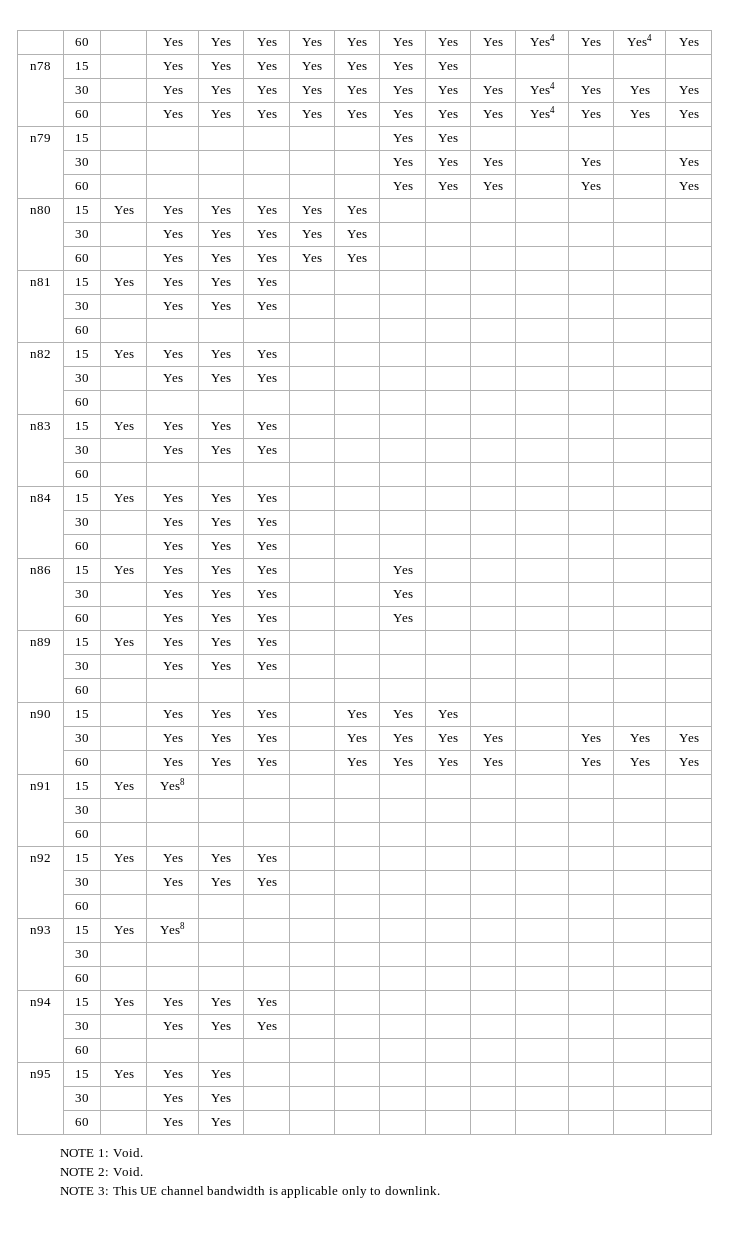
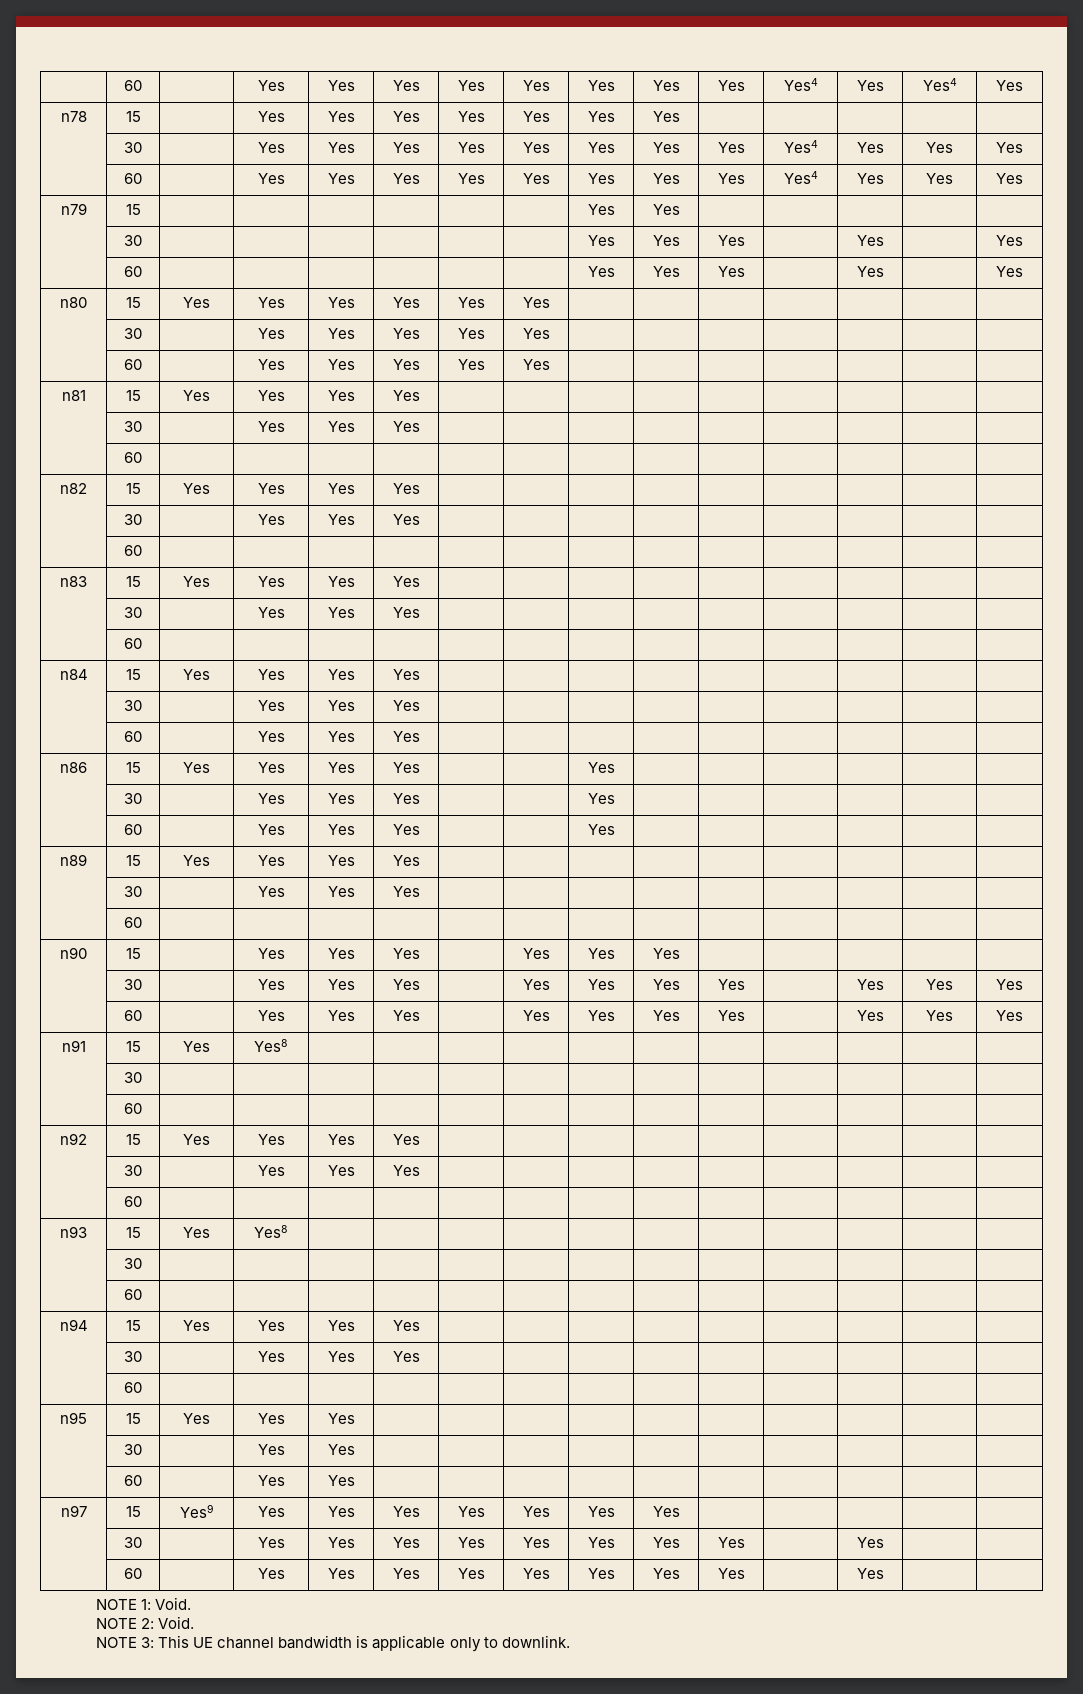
+ n97 | 15 | Yes9 | Yes | Yes | Yes | Yes | Yes | Yes | Yes | | | | |
+ | 30 | | Yes | Yes | Yes | Yes | Yes | Yes | Yes | Yes | | Yes | |
+ | 60 | | Yes | Yes | Yes | Yes | Yes | Yes | Yes | Yes | | Yes | |

